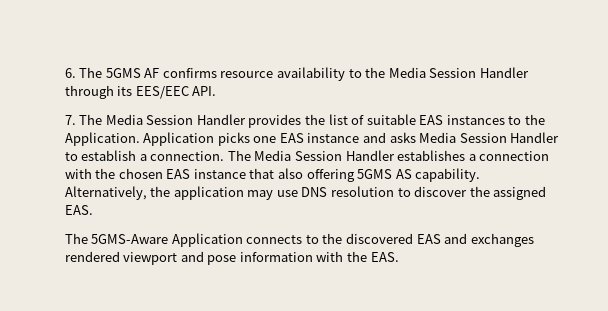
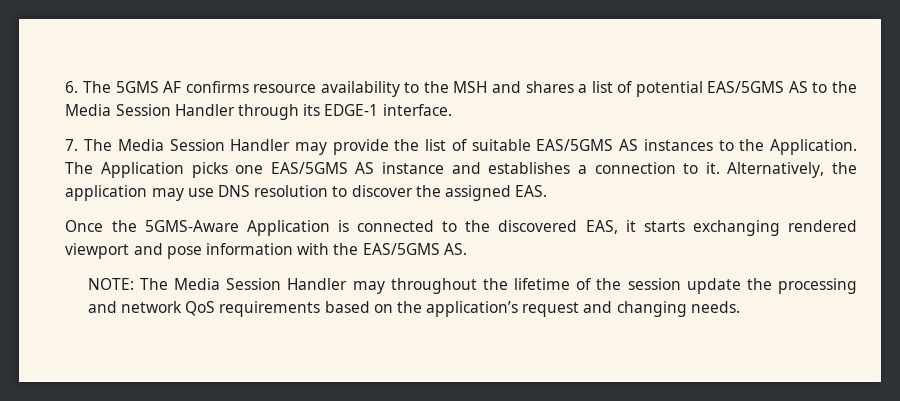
- 6. The 5GMS AF confirms resource availability to the Media Session Handler through its EES/EEC API.
+ 6. The 5GMS AF confirms resource availability to the MSH and shares a list of potential EAS/5GMS AS to the Media Session Handler through its EDGE-1 interface.
- 7. The Media Session Handler provides the list of suitable EAS instances to the Application.
+ 7. The Media Session Handler may provide the list of suitable EAS/5GMS AS instances to the Application.
- Application picks one EAS instance and asks Media Session Handler to establish a connection. The Media Session Handler establishes a connection with the chosen EAS instance that also offering 5GMS AS capability.
+ The Application picks one EAS/5GMS AS instance and establishes a connection to it.
- The 5GMS-Aware Application connects to the discovered EAS and exchanges rendered viewport and pose information with the EAS.
+ Once the 5GMS-Aware Application is connected to the discovered EAS, it starts exchanging rendered viewport and pose information with the EAS/5GMS AS.
+ NOTE: The Media Session Handler may throughout the lifetime of the session update the processing and network QoS requirements based on the application’s request and changing needs.

